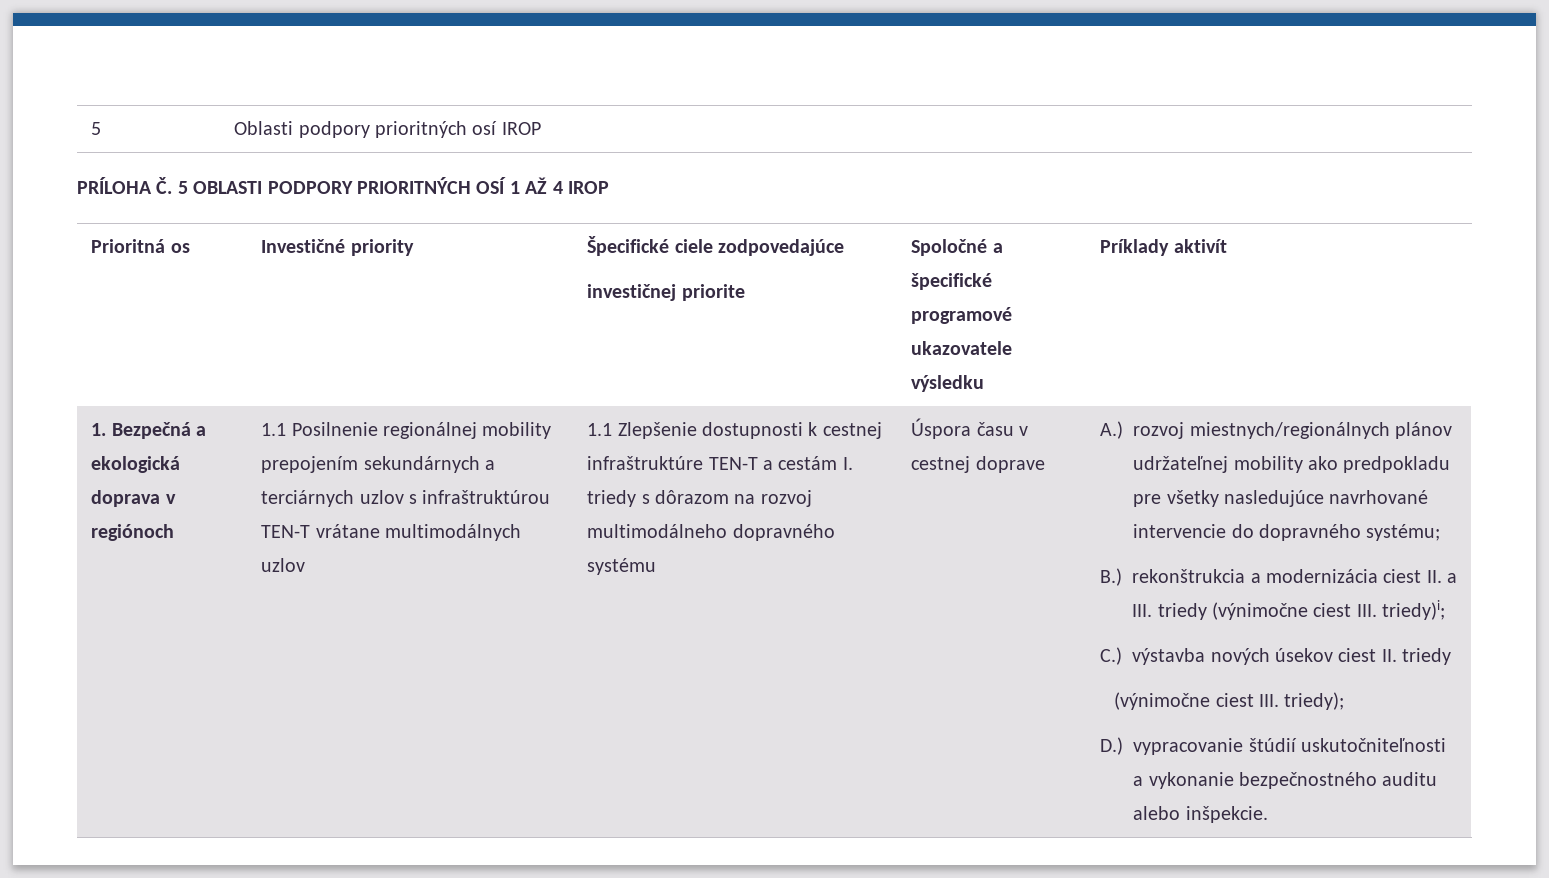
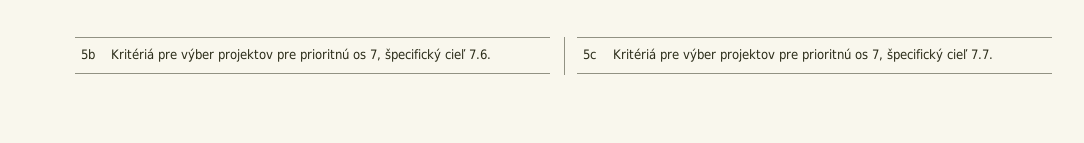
- 5 | Oblasti podpory prioritných osí IROP
- PRÍLOHA Č. 5 OBLASTI PODPORY PRIORITNÝCH OSÍ 1 AŽ 4 IROP
- Prioritná os | Investičné priority | Špecifické ciele zodpovedajúce
- investičnej priorite | Spoločné a špecifické programové ukazovatele výsledku | Príklady aktivít
- 1. Bezpečná a ekologická doprava v regiónoch | 1.1 Posilnenie regionálnej mobility prepojením sekundárnych a terciárnych uzlov s infraštruktúrou TEN-T vrátane multimodálnych uzlov | 1.1 Zlepšenie dostupnosti k cestnej infraštruktúre TEN-T a cestám I. triedy s dôrazom na rozvoj multimodálneho dopravného systému | Úspora času v cestnej doprave | A.) rozvoj miestnych/regionálnych plánov udržateľnej mobility ako predpokladu pre všetky nasledujúce navrhované intervencie do dopravného systému;
- B.) rekonštrukcia a modernizácia ciest II. a III. triedy (výnimočne ciest III. triedy)i;
- C.) výstavba nových úsekov ciest II. triedy
- (výnimočne ciest III. triedy);
- D.) vypracovanie štúdií uskutočniteľnosti a vykonanie bezpečnostného auditu alebo inšpekcie.
+ 5b | Kritériá pre výber projektov pre prioritnú os 7, špecifický cieľ 7.6.
+ 5c | Kritériá pre výber projektov pre prioritnú os 7, špecifický cieľ 7.7.

